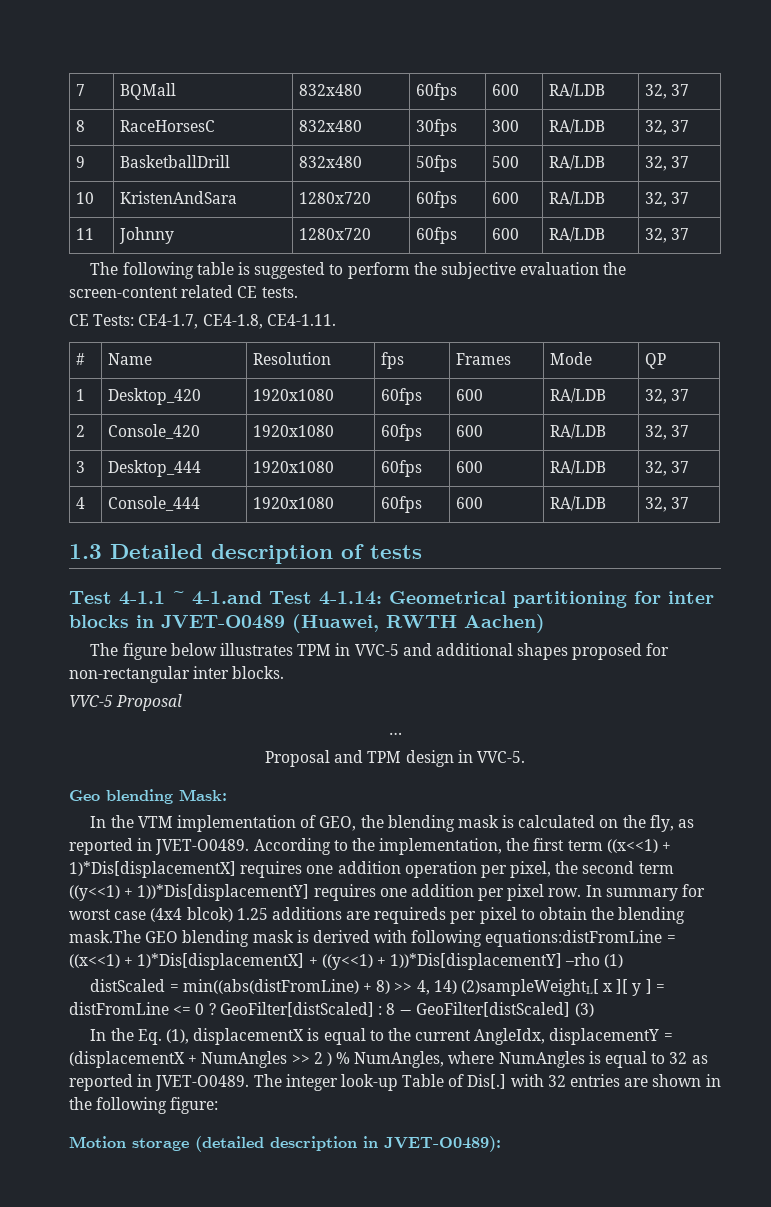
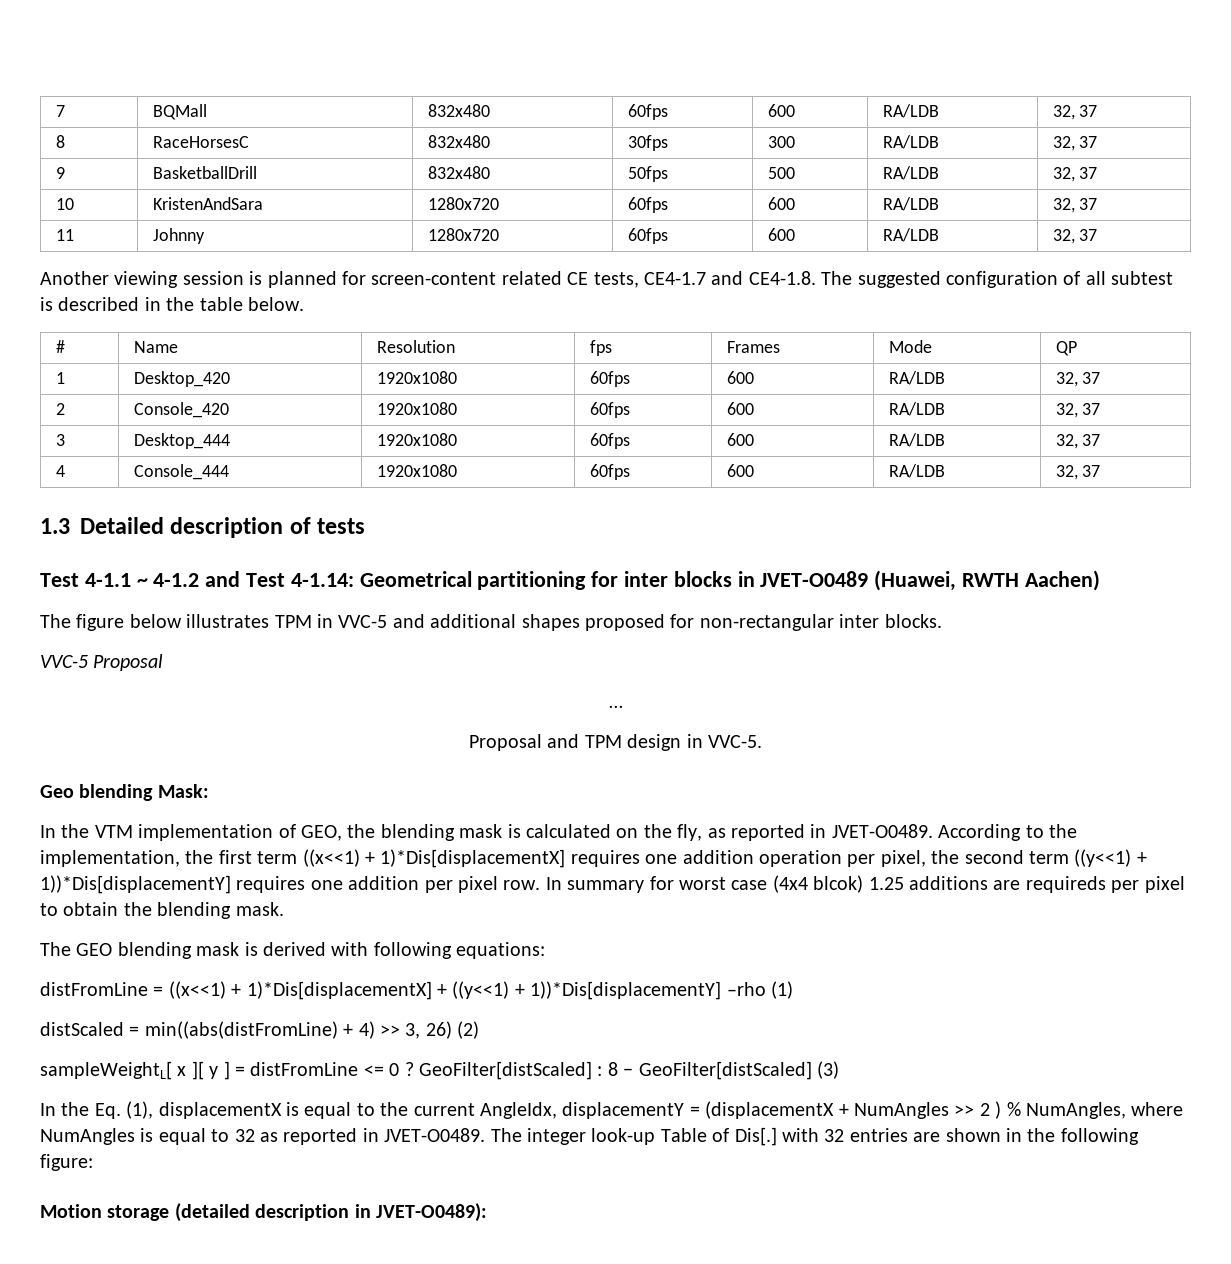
- The following table is suggested to perform the subjective evaluation the screen-content related CE tests.
- CE Tests: CE4-1.7, CE4-1.8, CE4-1.11.
+ Another viewing session is planned for screen-content related CE tests, CE4-1.7 and CE4-1.8. The suggested configuration of all subtest is described in the table below.
- Test 4-1.1 ~ 4-1.and Test 4-1.14: Geometrical partitioning for inter blocks in JVET-O0489 (Huawei, RWTH Aachen)
+ Test 4-1.1 ~ 4-1.2 and Test 4-1.14: Geometrical partitioning for inter blocks in JVET-O0489 (Huawei, RWTH Aachen)
- In summary for worst case (4x4 blcok) 1.25 additions are requireds per pixel to obtain the blending mask.The GEO blending mask is derived with following equations:distFromLine = ((x<<1) + 1)*Dis[displacementX] + ((y<<1) + 1))*Dis[displacementY] –rho (1)
+ In summary for worst case (4x4 blcok) 1.25 additions are requireds per pixel to obtain the blending mask.
+ The GEO blending mask is derived with following equations:
+ distFromLine = ((x<<1) + 1)*Dis[displacementX] + ((y<<1) + 1))*Dis[displacementY] –rho (1)
- distScaled = min((abs(distFromLine) + 8) >> 4, 14) (2)sampleWeightL[ x ][ y ] = distFromLine <= 0 ?
+ distScaled = min((abs(distFromLine) + 4) >> 3, 26) (2)
+ sampleWeightL[ x ][ y ] = distFromLine <= 0 ?

